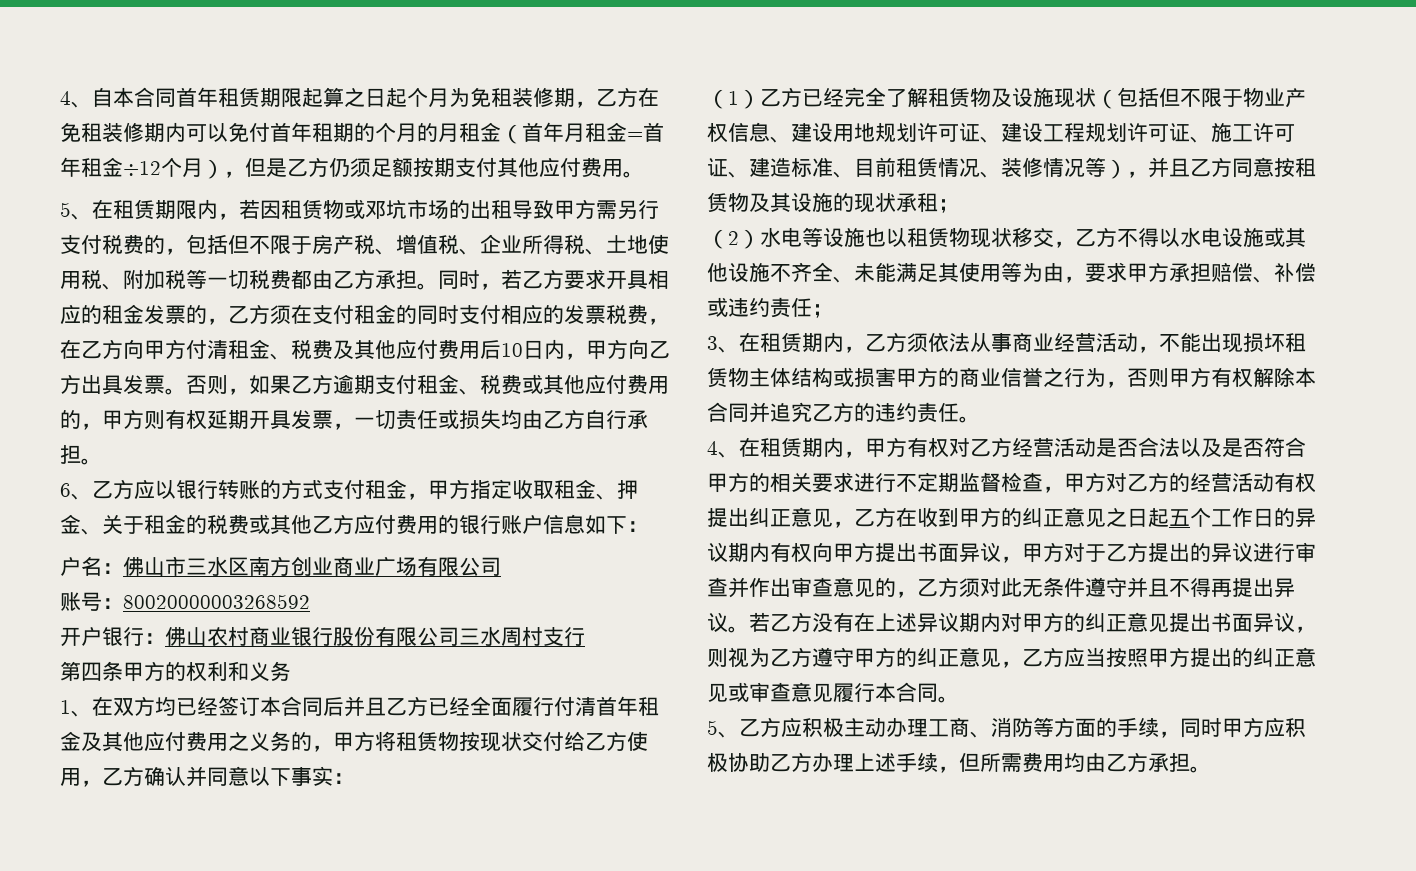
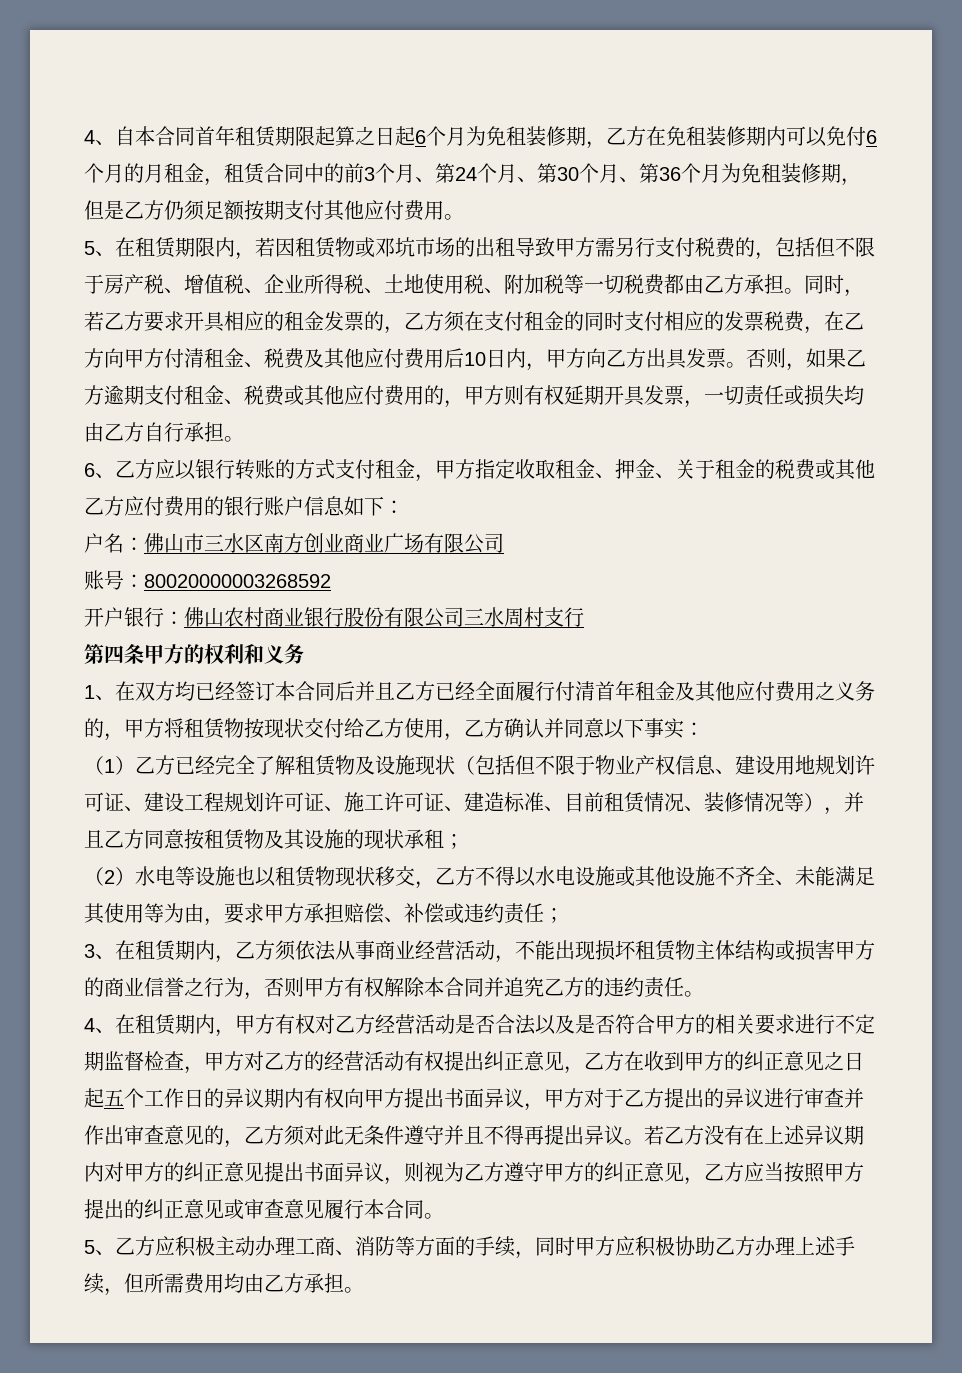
- 4、自本合同首年租赁期限起算之日起个月为免租装修期，乙方在免租装修期内可以免付首年租期的个月的月租金（首年月租金=首年租金÷12个月），但是乙方仍须足额按期支付其他应付费用。
+ 4、自本合同首年租赁期限起算之日起6个月为免租装修期，乙方在免租装修期内可以免付6个月的月租金，租赁合同中的前3个月、第24个月、第30个月、第36个月为免租装修期，但是乙方仍须足额按期支付其他应付费用。

